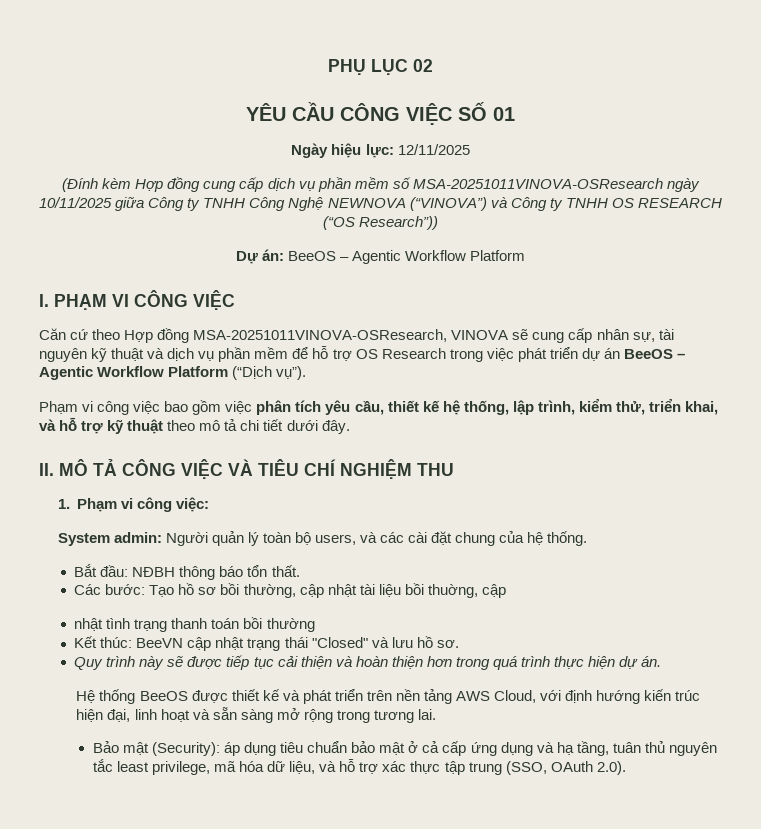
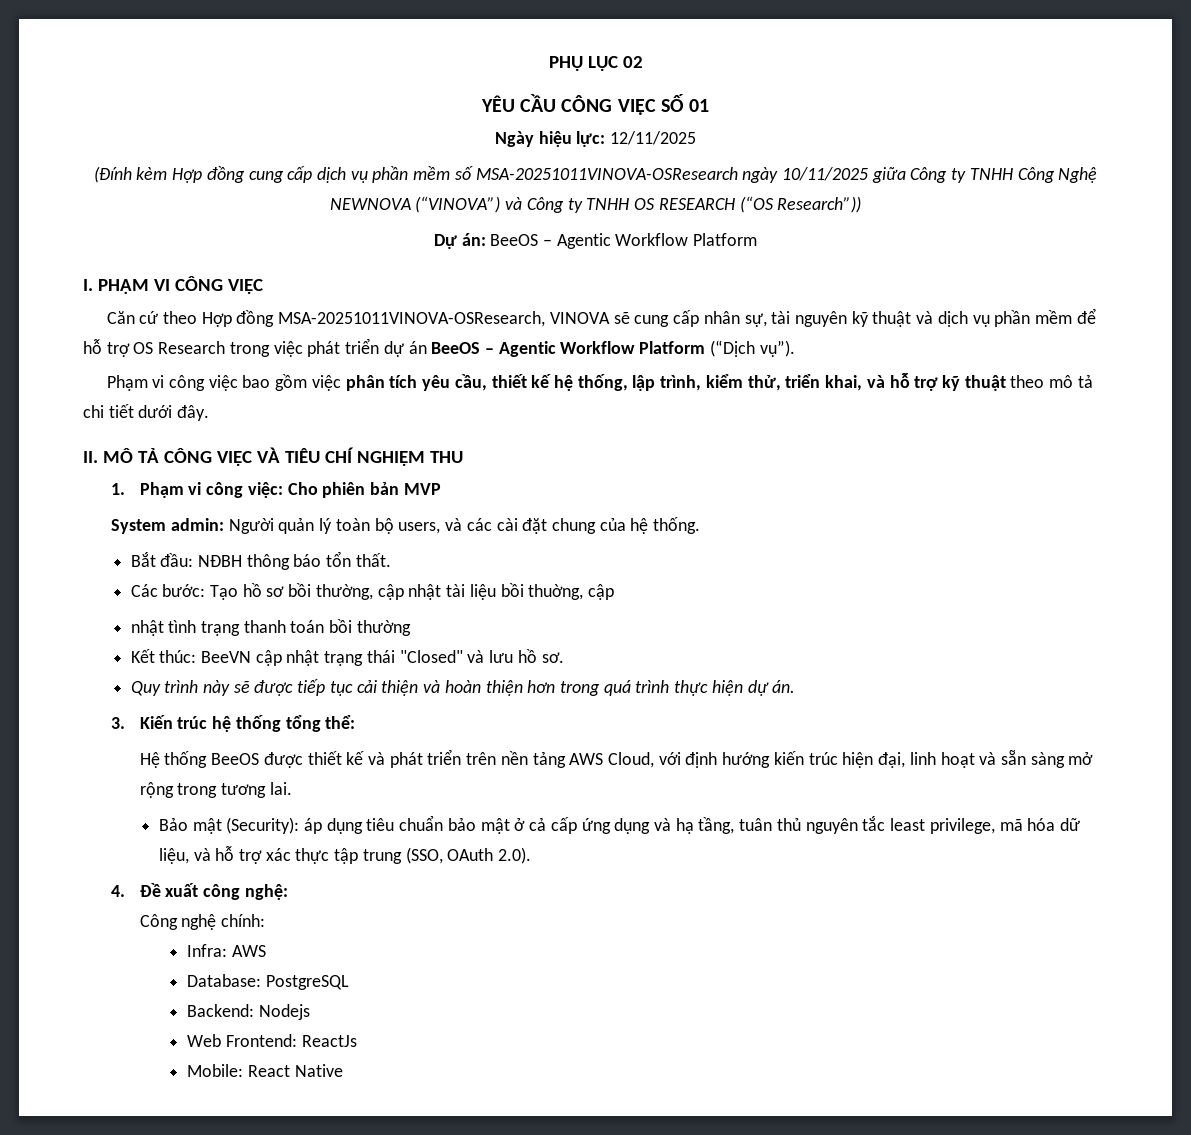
- 1. Phạm vi công việc:
+ 1. Phạm vi công việc: Cho phiên bản MVP
+ 3. Kiến trúc hệ thống tổng thể:
+ 4. Đề xuất công nghệ:
+ Công nghệ chính:
+ Infra: AWS
+ Database: PostgreSQL
+ Backend: Nodejs
+ Web Frontend: ReactJs
+ Mobile: React Native

